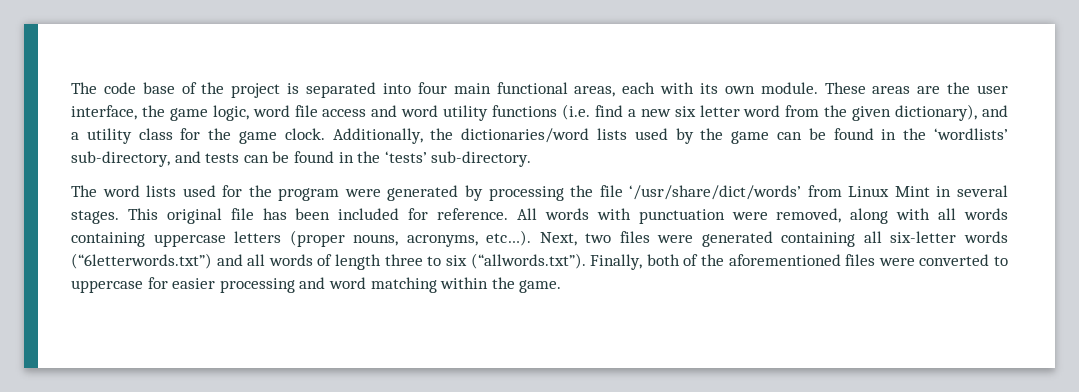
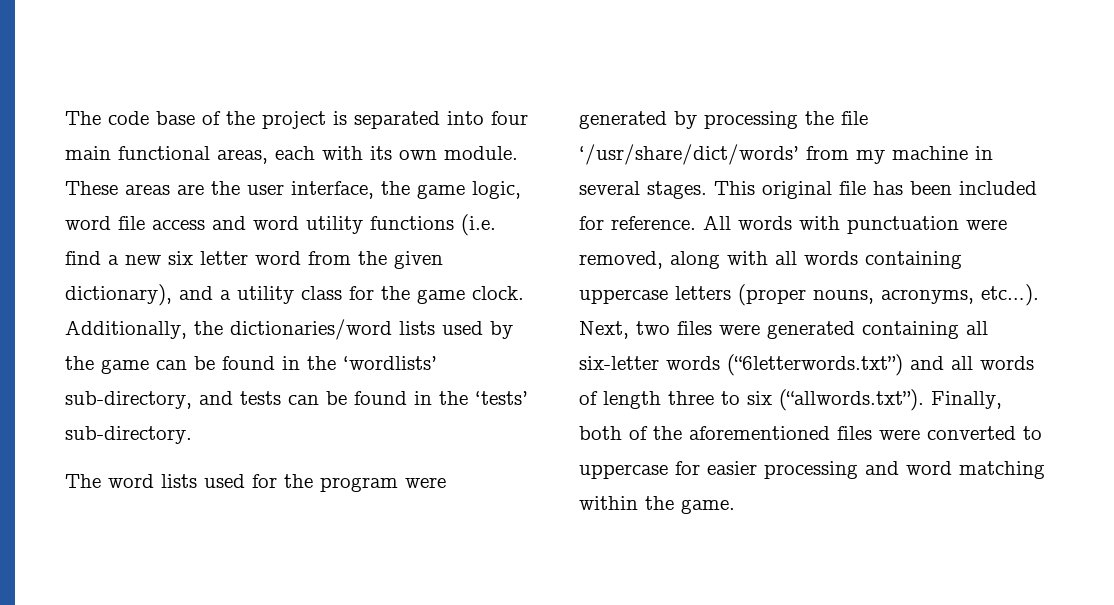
- The word lists used for the program were generated by processing the file ‘/usr/share/dict/words’ from Linux Mint in several stages.
+ The word lists used for the program were generated by processing the file ‘/usr/share/dict/words’ from my machine in several stages.

